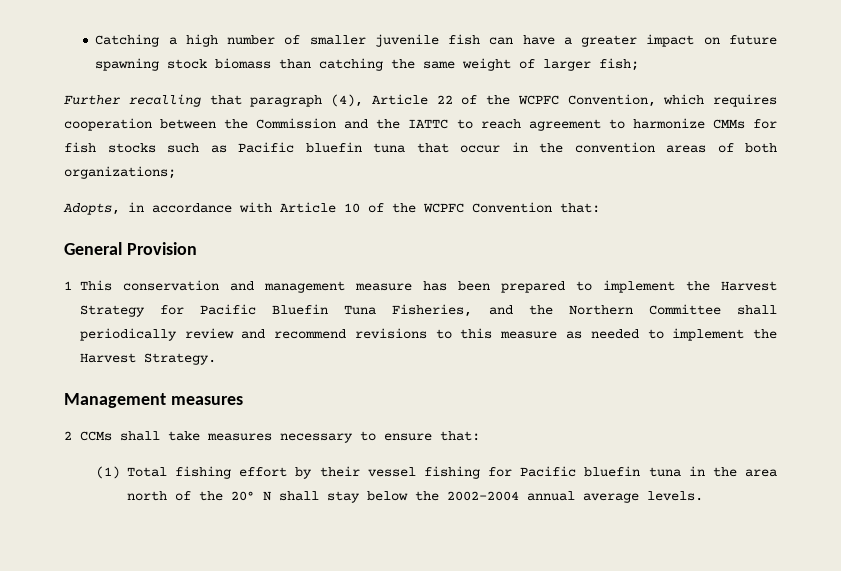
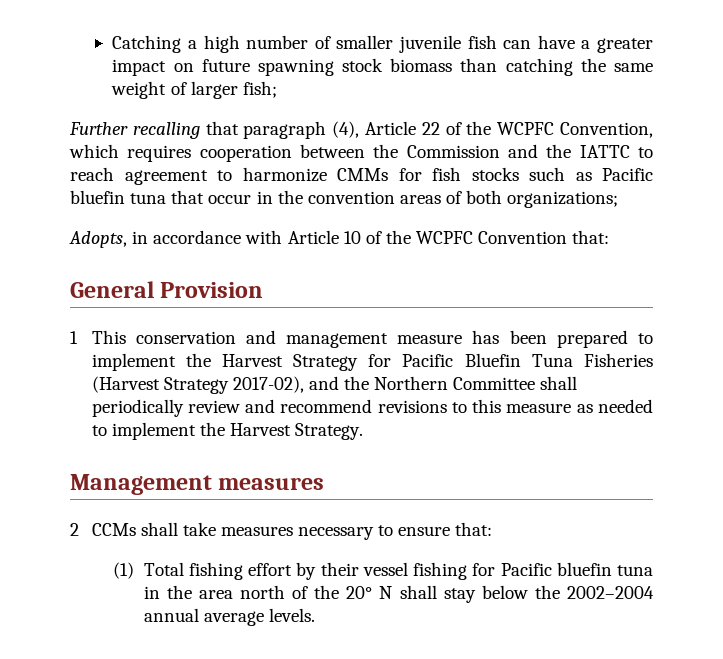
- 1 This conservation and management measure has been prepared to implement the Harvest Strategy for Pacific Bluefin Tuna Fisheries, and the Northern Committee shall periodically review and recommend revisions to this measure as needed to implement the Harvest Strategy.
+ 1 This conservation and management measure has been prepared to implement the Harvest Strategy for Pacific Bluefin Tuna Fisheries (Harvest Strategy 2017-02), and the Northern Committee shall periodically review and recommend revisions to this measure as needed to implement the Harvest Strategy.

